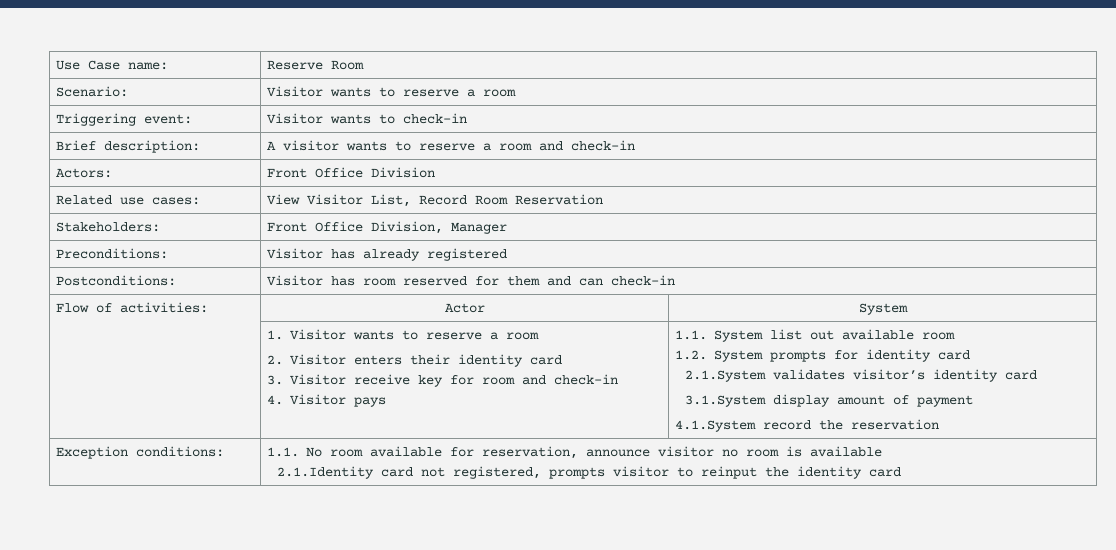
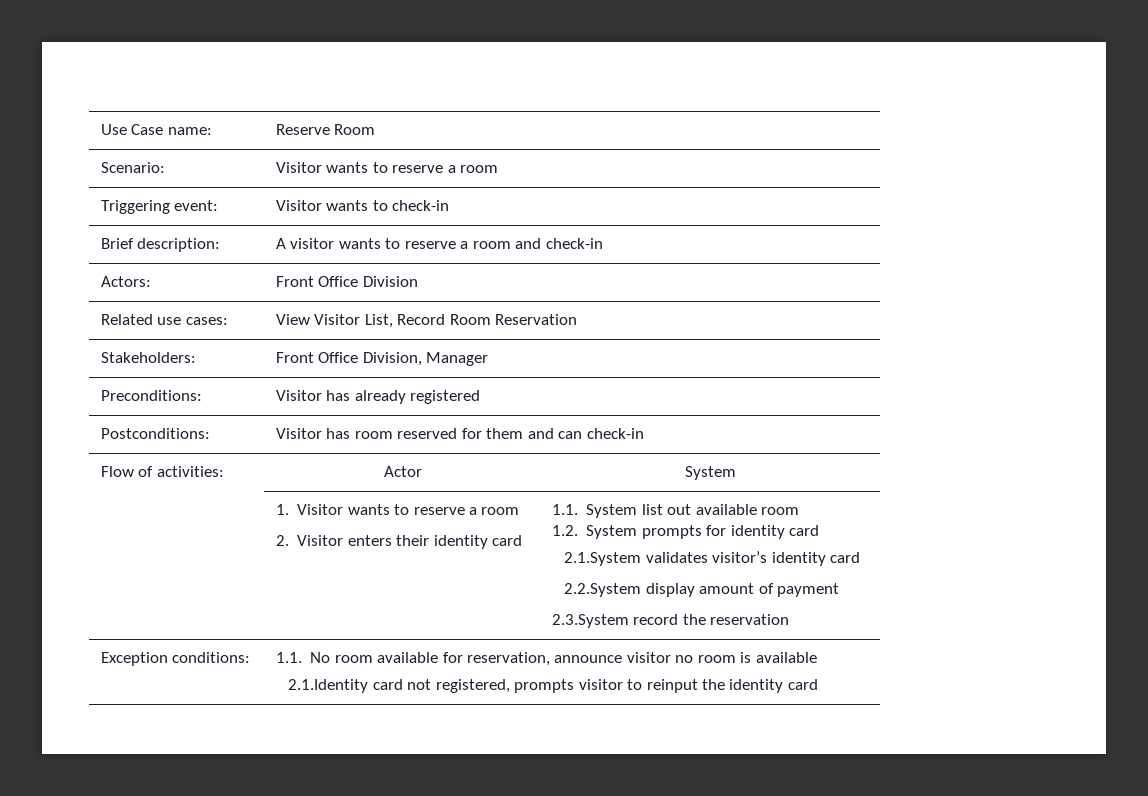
- 3. Visitor receive key for room and check-in
- 4. Visitor pays
- 3.1.System display amount of payment
+ 2.2.System display amount of payment
- 4.1.System record the reservation
+ 2.3.System record the reservation

